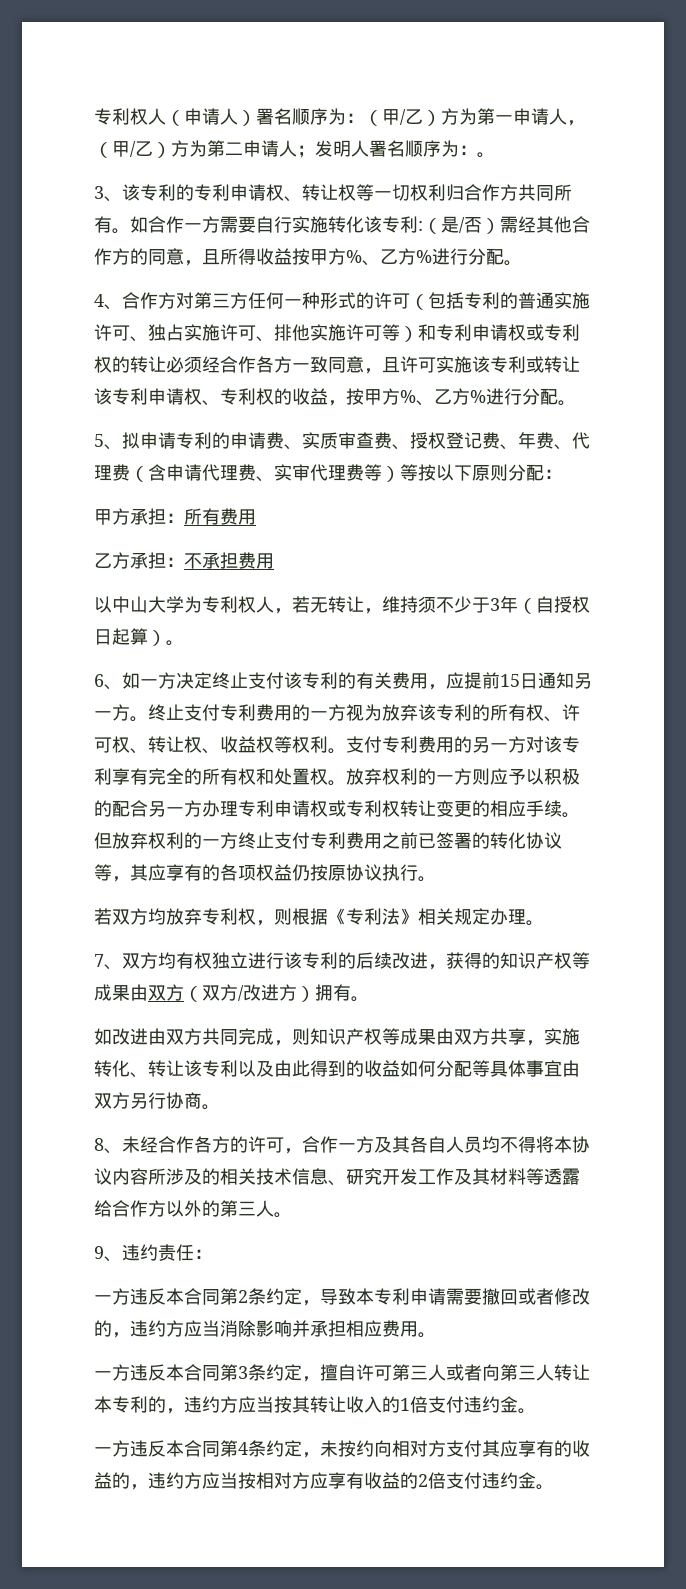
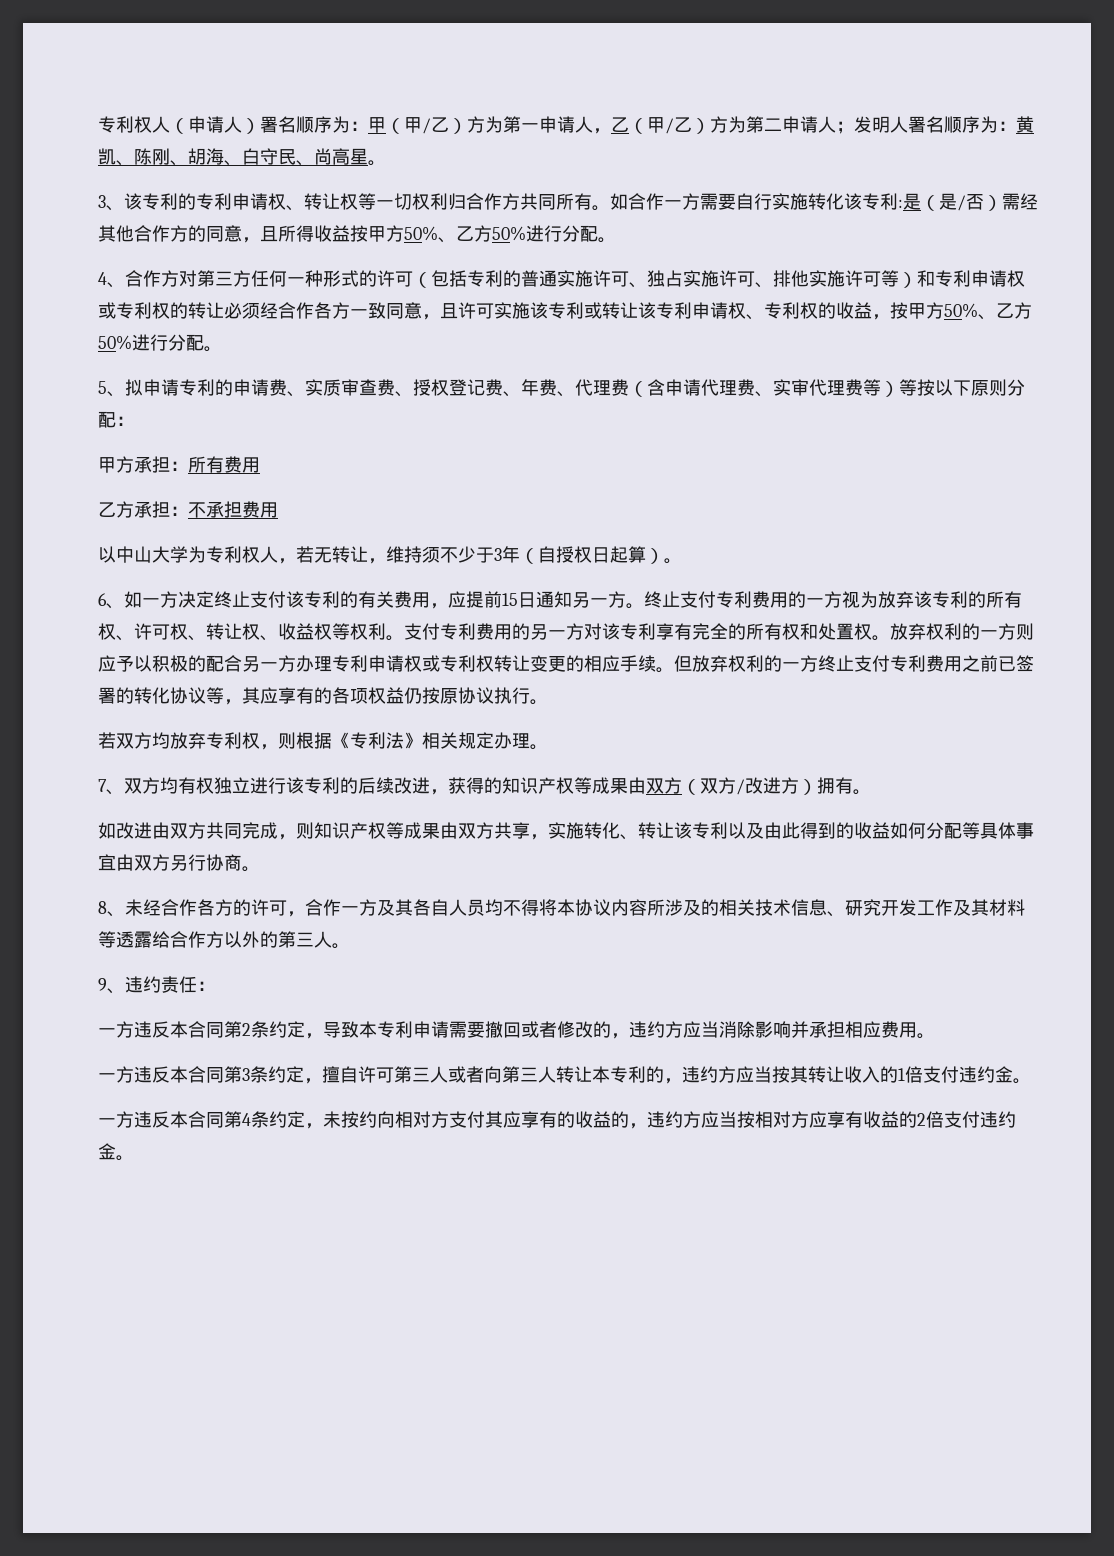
- 专利权人（申请人）署名顺序为：（甲/乙）方为第一申请人，（甲/乙）方为第二申请人；发明人署名顺序为：。
+ 专利权人（申请人）署名顺序为：甲（甲/乙）方为第一申请人，乙（甲/乙）方为第二申请人；发明人署名顺序为：黄凯、陈刚、胡海、白守民、尚高星。
- 如合作一方需要自行实施转化该专利:（是/否）需经其他合作方的同意，且所得收益按甲方%、乙方%进行分配。
+ 如合作一方需要自行实施转化该专利:是（是/否）需经其他合作方的同意，且所得收益按甲方50%、乙方50%进行分配。
- 4、合作方对第三方任何一种形式的许可（包括专利的普通实施许可、独占实施许可、排他实施许可等）和专利申请权或专利权的转让必须经合作各方一致同意，且许可实施该专利或转让该专利申请权、专利权的收益，按甲方%、乙方%进行分配。
+ 4、合作方对第三方任何一种形式的许可（包括专利的普通实施许可、独占实施许可、排他实施许可等）和专利申请权或专利权的转让必须经合作各方一致同意，且许可实施该专利或转让该专利申请权、专利权的收益，按甲方50%、乙方50%进行分配。

